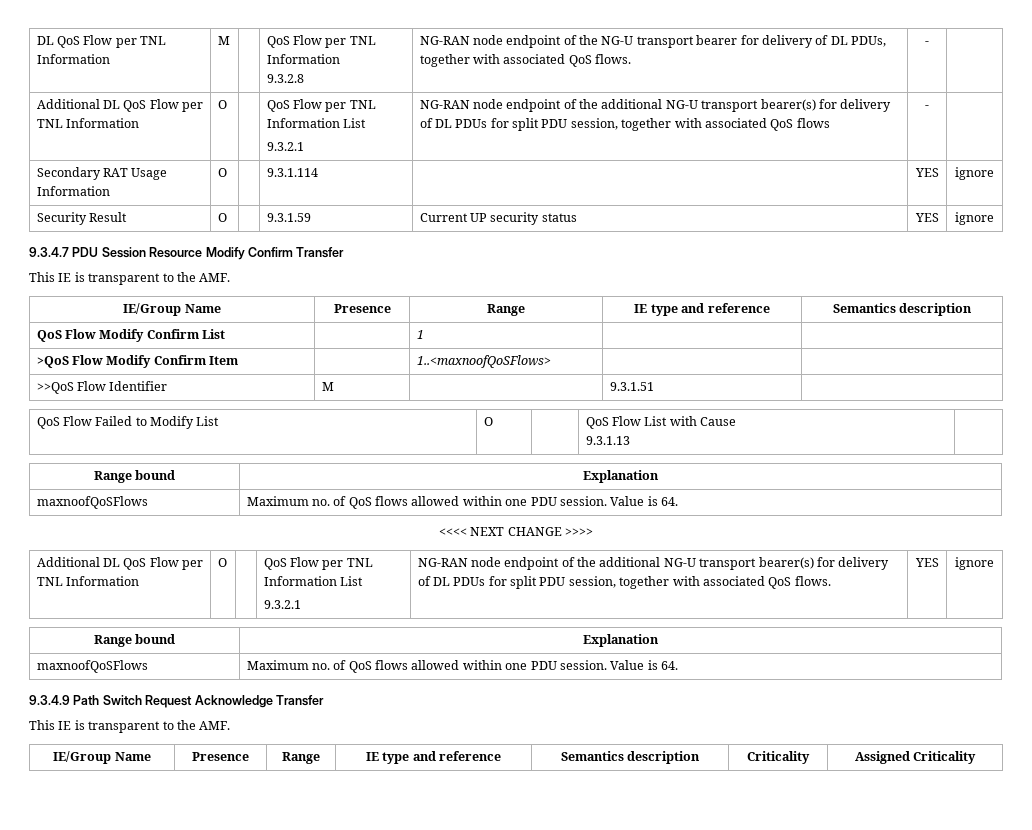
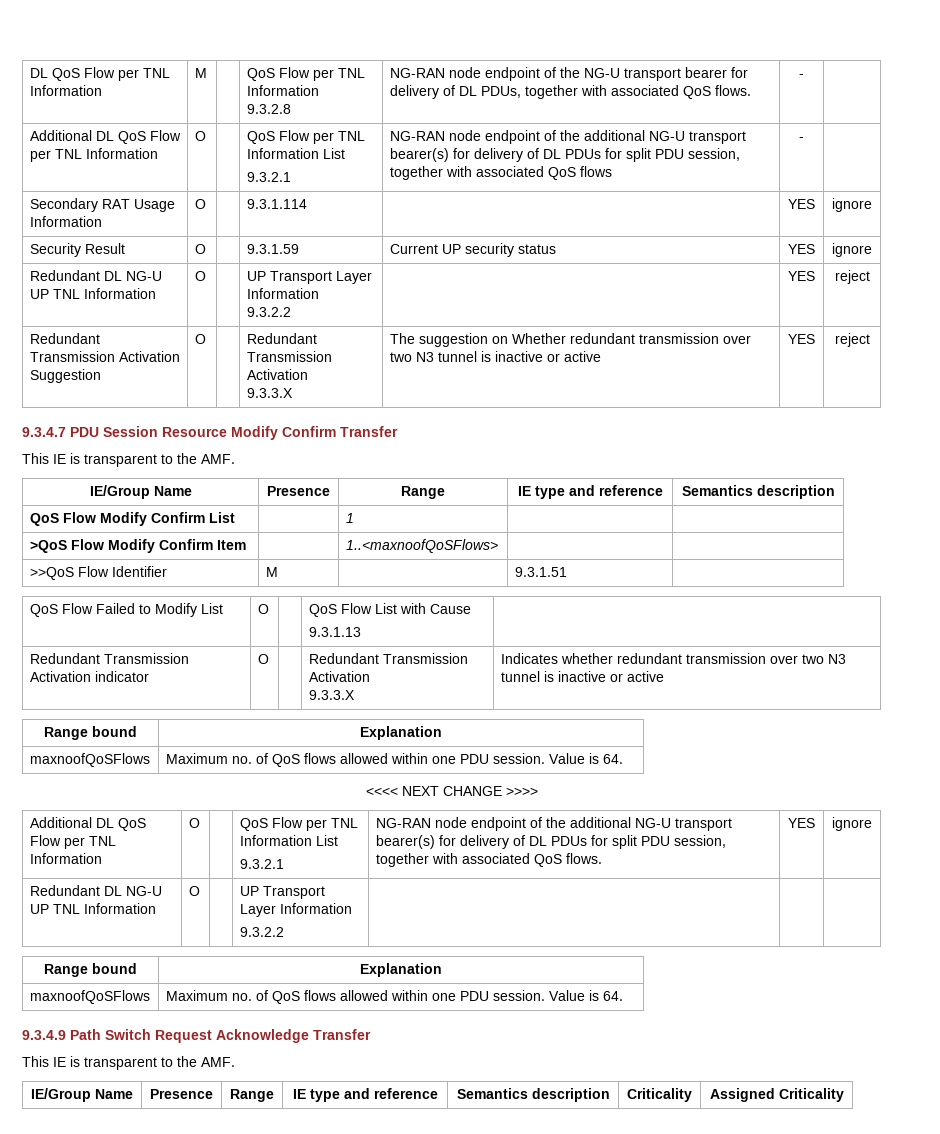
  Security Result | O | | 9.3.1.59 | Current UP security status | YES | ignore
+ Redundant DL NG-U UP TNL Information | O | | UP Transport Layer Information
+ 9.3.2.2 | | YES | reject
+ Redundant Transmission Activation Suggestion | O | | Redundant Transmission Activation
+ 9.3.3.X | The suggestion on Whether redundant transmission over two N3 tunnel is inactive or active | YES | reject
+ Redundant Transmission Activation indicator | O | | Redundant Transmission Activation
+ 9.3.3.X | Indicates whether redundant transmission over two N3 tunnel is inactive or active
  <<<< NEXT CHANGE >>>>
  Additional DL QoS Flow per TNL Information | O | | QoS Flow per TNL Information List
  9.3.2.1 | NG-RAN node endpoint of the additional NG-U transport bearer(s) for delivery of DL PDUs for split PDU session, together with associated QoS flows. | YES | ignore
+ Redundant DL NG-U UP TNL Information | O | | UP Transport Layer Information
+ 9.3.2.2 | | |

